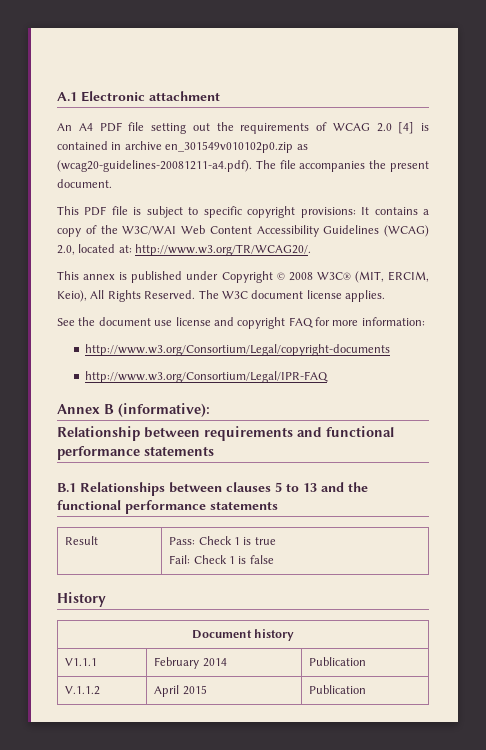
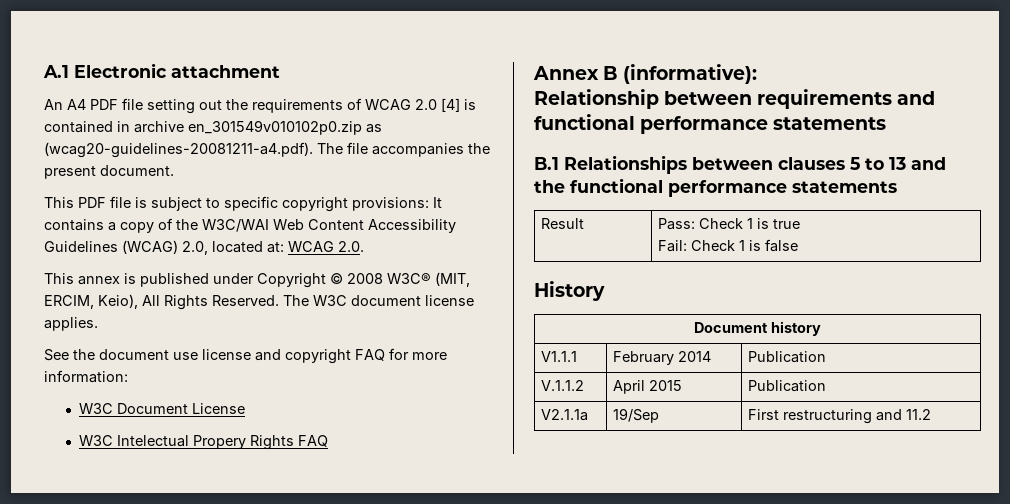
- This PDF file is subject to specific copyright provisions: It contains a copy of the W3C/WAI Web Content Accessibility Guidelines (WCAG) 2.0, located at: http://www.w3.org/TR/WCAG20/.
+ This PDF file is subject to specific copyright provisions: It contains a copy of the W3C/WAI Web Content Accessibility Guidelines (WCAG) 2.0, located at: WCAG 2.0.
- http://www.w3.org/Consortium/Legal/copyright-documents
- http://www.w3.org/Consortium/Legal/IPR-FAQ
+ W3C Document License
+ W3C Intelectual Propery Rights FAQ
+ V2.1.1a | 19/Sep | First restructuring and 11.2

